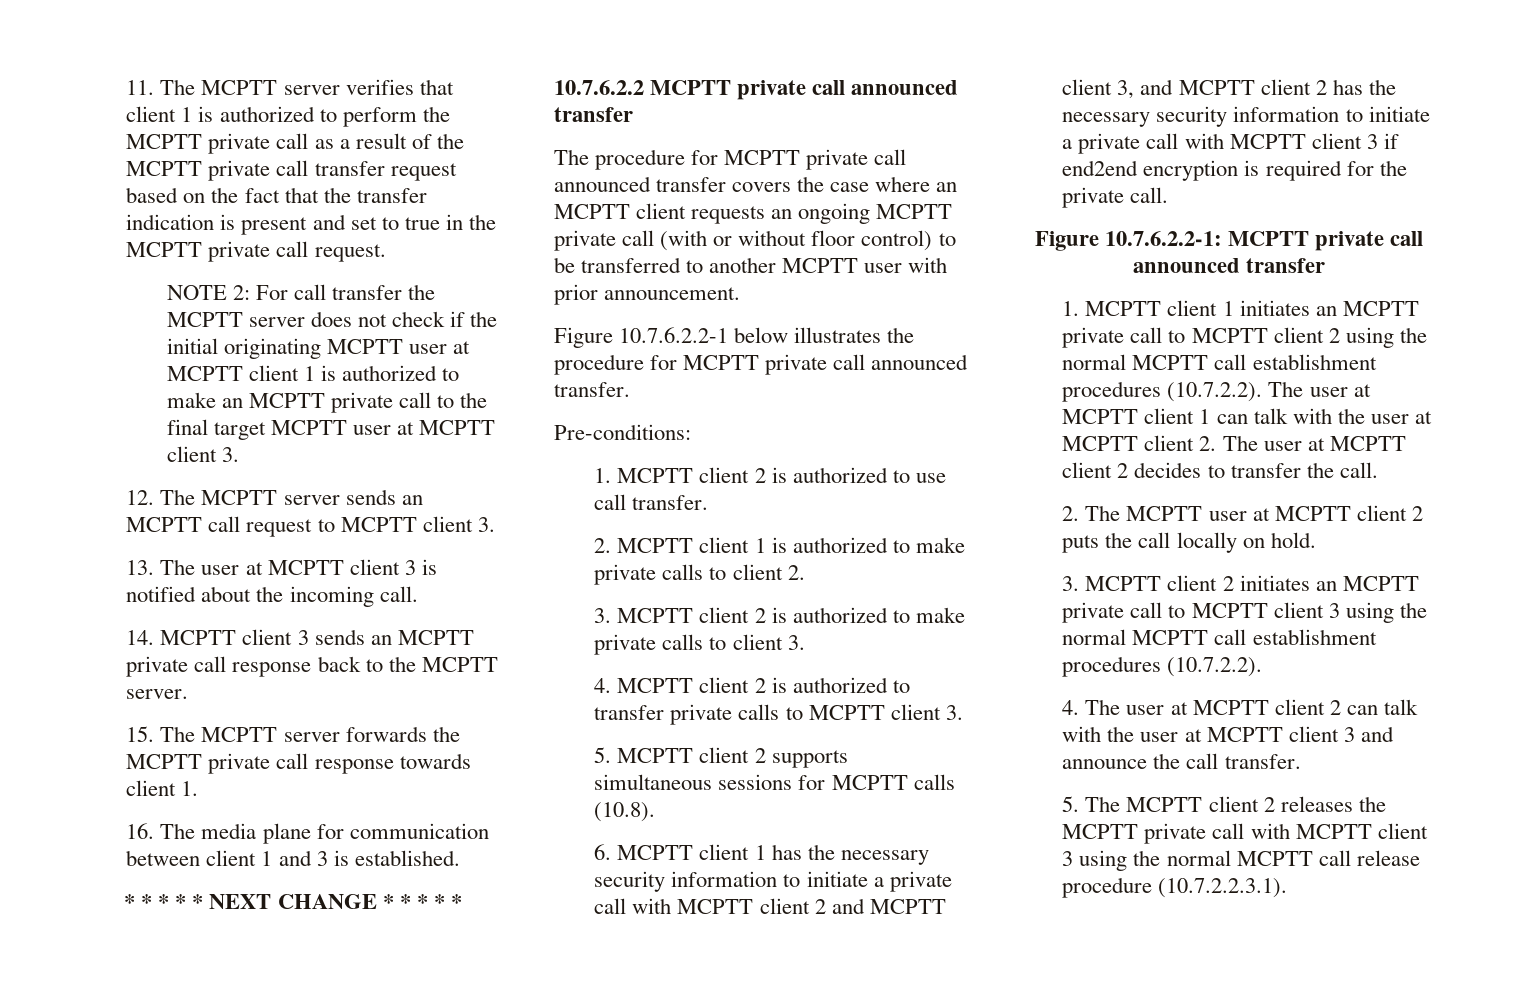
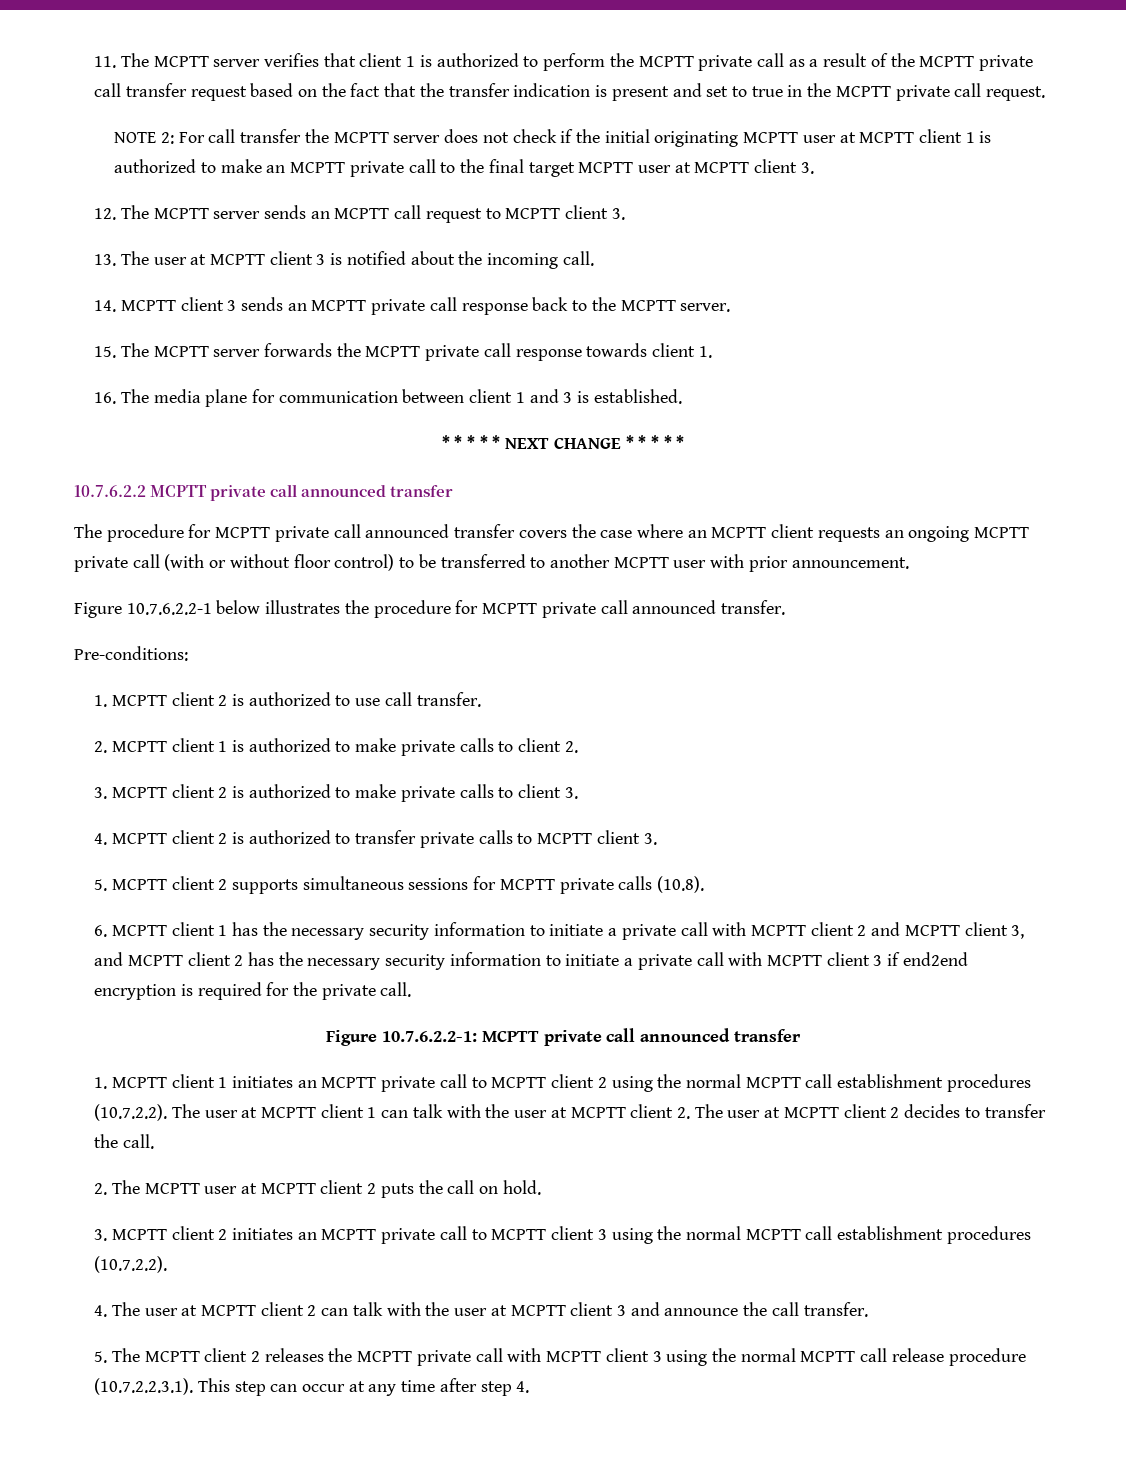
- 5. MCPTT client 2 supports simultaneous sessions for MCPTT calls (10.8).
+ 5. MCPTT client 2 supports simultaneous sessions for MCPTT private calls (10.8).
- 2. The MCPTT user at MCPTT client 2 puts the call locally on hold.
+ 2. The MCPTT user at MCPTT client 2 puts the call on hold.
- 5. The MCPTT client 2 releases the MCPTT private call with MCPTT client 3 using the normal MCPTT call release procedure (10.7.2.2.3.1).
+ 5. The MCPTT client 2 releases the MCPTT private call with MCPTT client 3 using the normal MCPTT call release procedure (10.7.2.2.3.1). This step can occur at any time after step 4.

